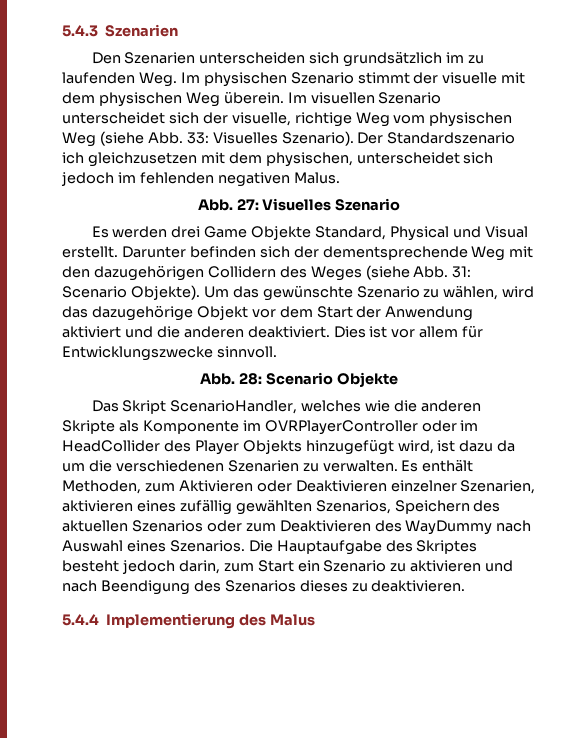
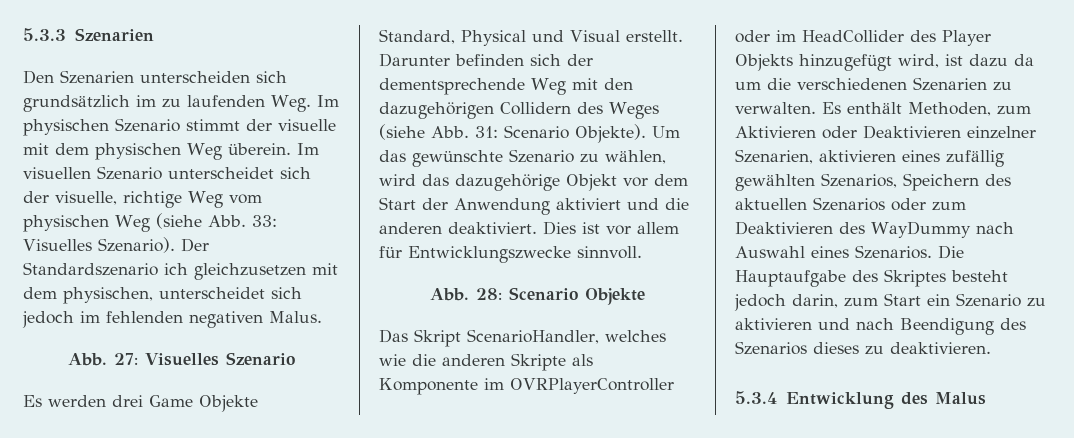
- 5.4.3 Szenarien
+ 5.3.3 Szenarien
- 5.4.4 Implementierung des Malus
+ 5.3.4 Entwicklung des Malus

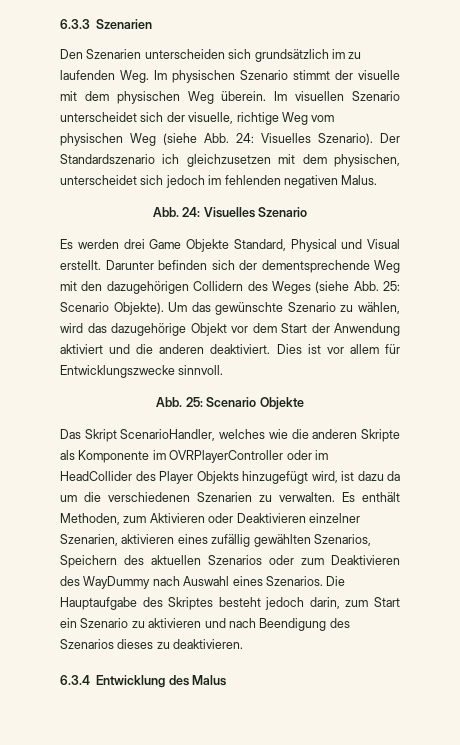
- 5.3.3 Szenarien
+ 6.3.3 Szenarien
- Im visuellen Szenario unterscheidet sich der visuelle, richtige Weg vom physischen Weg (siehe Abb. 33: Visuelles Szenario).
+ Im visuellen Szenario unterscheidet sich der visuelle, richtige Weg vom physischen Weg (siehe Abb. 24: Visuelles Szenario).
- Abb. 27: Visuelles Szenario
+ Abb. 24: Visuelles Szenario
- Darunter befinden sich der dementsprechende Weg mit den dazugehörigen Collidern des Weges (siehe Abb. 31: Scenario Objekte).
+ Darunter befinden sich der dementsprechende Weg mit den dazugehörigen Collidern des Weges (siehe Abb. 25: Scenario Objekte).
- Abb. 28: Scenario Objekte
+ Abb. 25: Scenario Objekte
- 5.3.4 Entwicklung des Malus
+ 6.3.4 Entwicklung des Malus

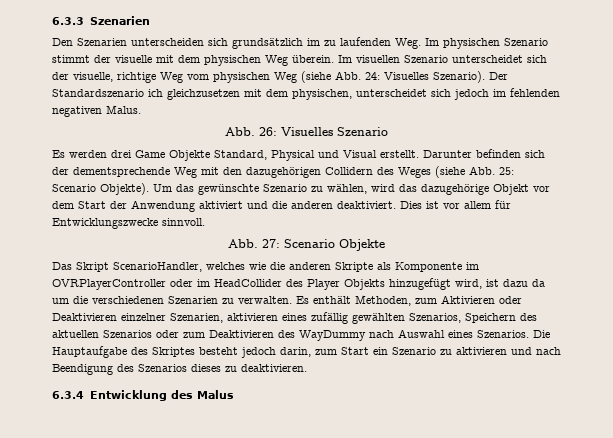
- Abb. 24: Visuelles Szenario
+ Abb. 26: Visuelles Szenario
- Abb. 25: Scenario Objekte
+ Abb. 27: Scenario Objekte

